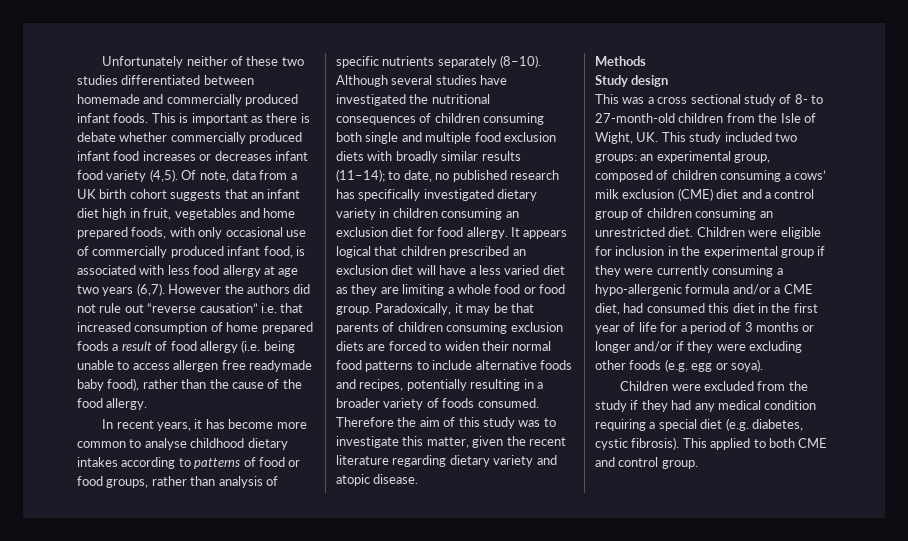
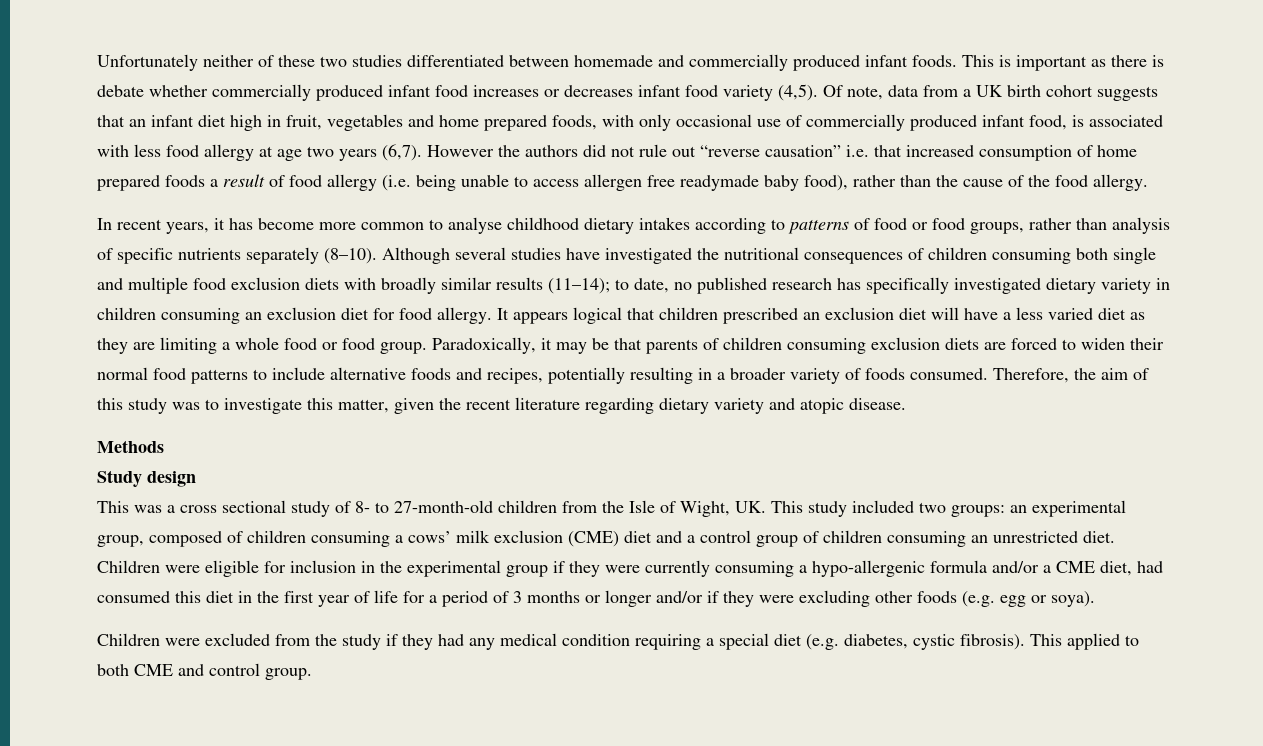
- Therefore the aim of this study was to investigate this matter, given the recent literature regarding dietary variety and atopic disease.
+ Therefore, the aim of this study was to investigate this matter, given the recent literature regarding dietary variety and atopic disease.

